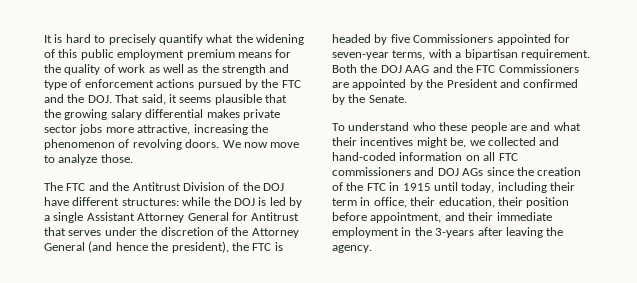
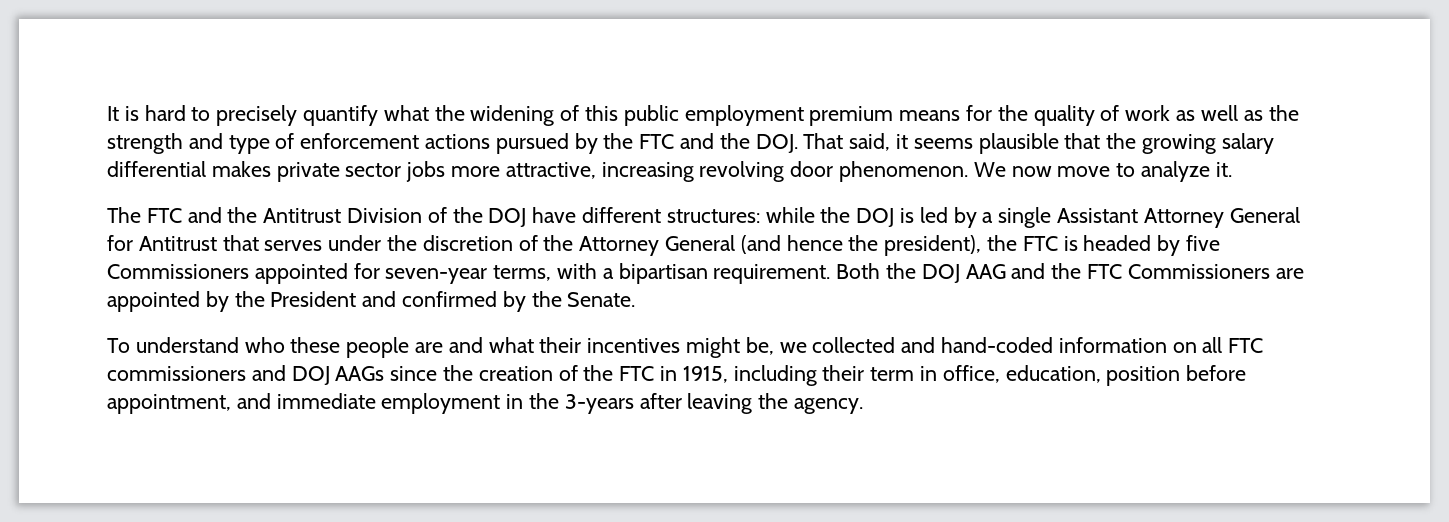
- It is hard to precisely quantify what the widening of this public employment premium means for the quality of work as well as the strength and type of enforcement actions pursued by the FTC and the DOJ. That said, it seems plausible that the growing salary differential makes private sector jobs more attractive, increasing the phenomenon of revolving doors.
+ It is hard to precisely quantify what the widening of this public employment premium means for the quality of work as well as the strength and type of enforcement actions pursued by the FTC and the DOJ. That said, it seems plausible that the growing salary differential makes private sector jobs more attractive, increasing revolving door phenomenon.
- We now move to analyze those.
+ We now move to analyze it.
- To understand who these people are and what their incentives might be, we collected and hand-coded information on all FTC commissioners and DOJ AGs since the creation of the FTC in 1915 until today, including their term in office, their education, their position before appointment, and their immediate employment in the 3-years after leaving the agency.
+ To understand who these people are and what their incentives might be, we collected and hand-coded information on all FTC commissioners and DOJ AAGs since the creation of the FTC in 1915, including their term in office, education, position before appointment, and immediate employment in the 3-years after leaving the agency.

